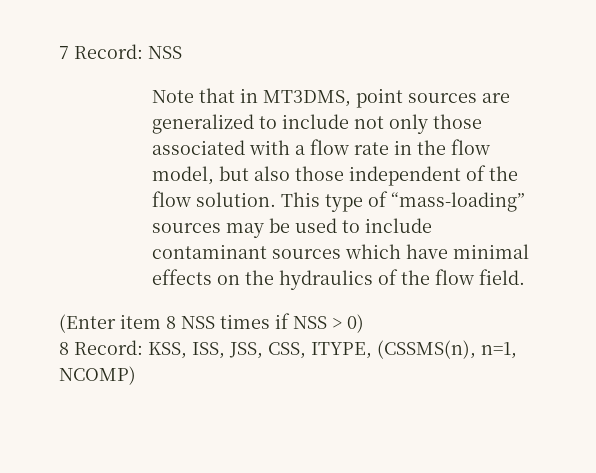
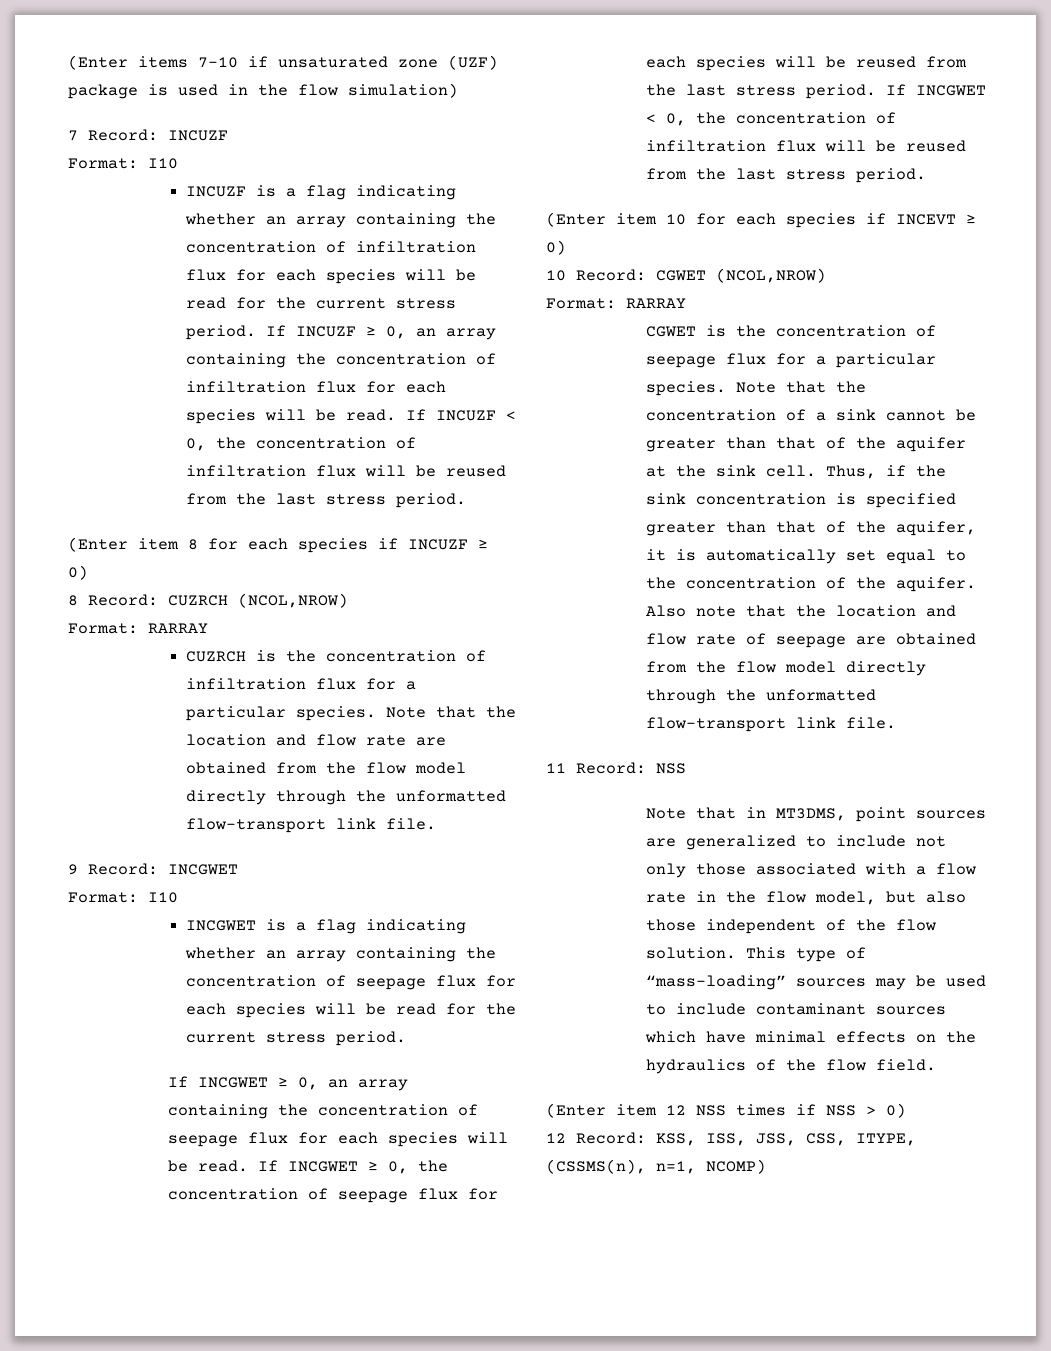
- 7 Record: NSS
+ (Enter items 7-10 if unsaturated zone (UZF) package is used in the flow simulation)
+ 7 Record: INCUZF
+ Format: I10
+ INCUZF is a flag indicating whether an array containing the concentration of infiltration flux for each species will be read for the current stress period. If INCUZF ≥ 0, an array containing the concentration of infiltration flux for each species will be read. If INCUZF < 0, the concentration of infiltration flux will be reused from the last stress period.
+ (Enter item 8 for each species if INCUZF ≥ 0)
+ 8 Record: CUZRCH (NCOL,NROW)
+ Format: RARRAY
+ CUZRCH is the concentration of infiltration flux for a particular species. Note that the location and flow rate are obtained from the flow model directly through the unformatted flow-transport link file.
+ 9 Record: INCGWET
+ Format: I10
+ INCGWET is a flag indicating whether an array containing the concentration of seepage flux for each species will be read for the current stress period.
+ If INCGWET ≥ 0, an array containing the concentration of seepage flux for each species will be read. If INCGWET ≥ 0, the concentration of seepage flux for each species will be reused from the last stress period. If INCGWET < 0, the concentration of infiltration flux will be reused from the last stress period.
+ (Enter item 10 for each species if INCEVT ≥ 0)
+ 10 Record: CGWET (NCOL,NROW)
+ Format: RARRAY
+ CGWET is the concentration of seepage flux for a particular species. Note that the concentration of a sink cannot be greater than that of the aquifer at the sink cell. Thus, if the sink concentration is specified greater than that of the aquifer, it is automatically set equal to the concentration of the aquifer. Also note that the location and flow rate of seepage are obtained from the flow model directly through the unformatted flow-transport link file.
+ 11 Record: NSS
- (Enter item 8 NSS times if NSS > 0)
+ (Enter item 12 NSS times if NSS > 0)
- 8 Record: KSS, ISS, JSS, CSS, ITYPE, (CSSMS(n), n=1, NCOMP)
+ 12 Record: KSS, ISS, JSS, CSS, ITYPE, (CSSMS(n), n=1, NCOMP)

